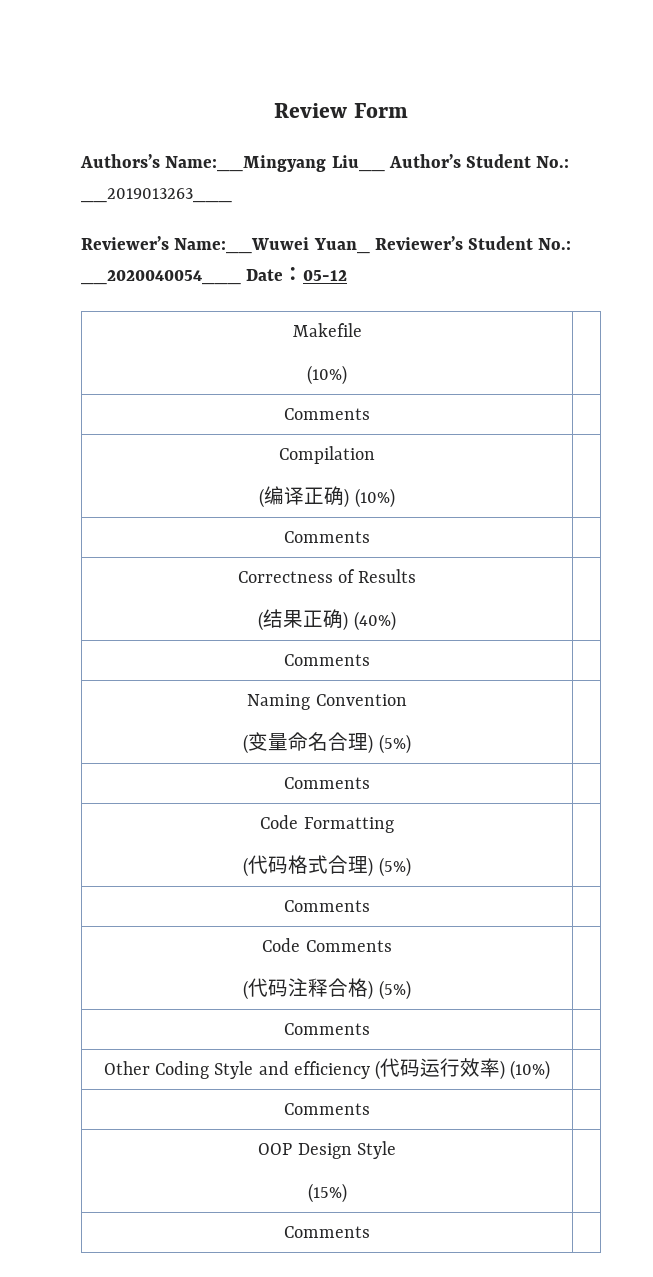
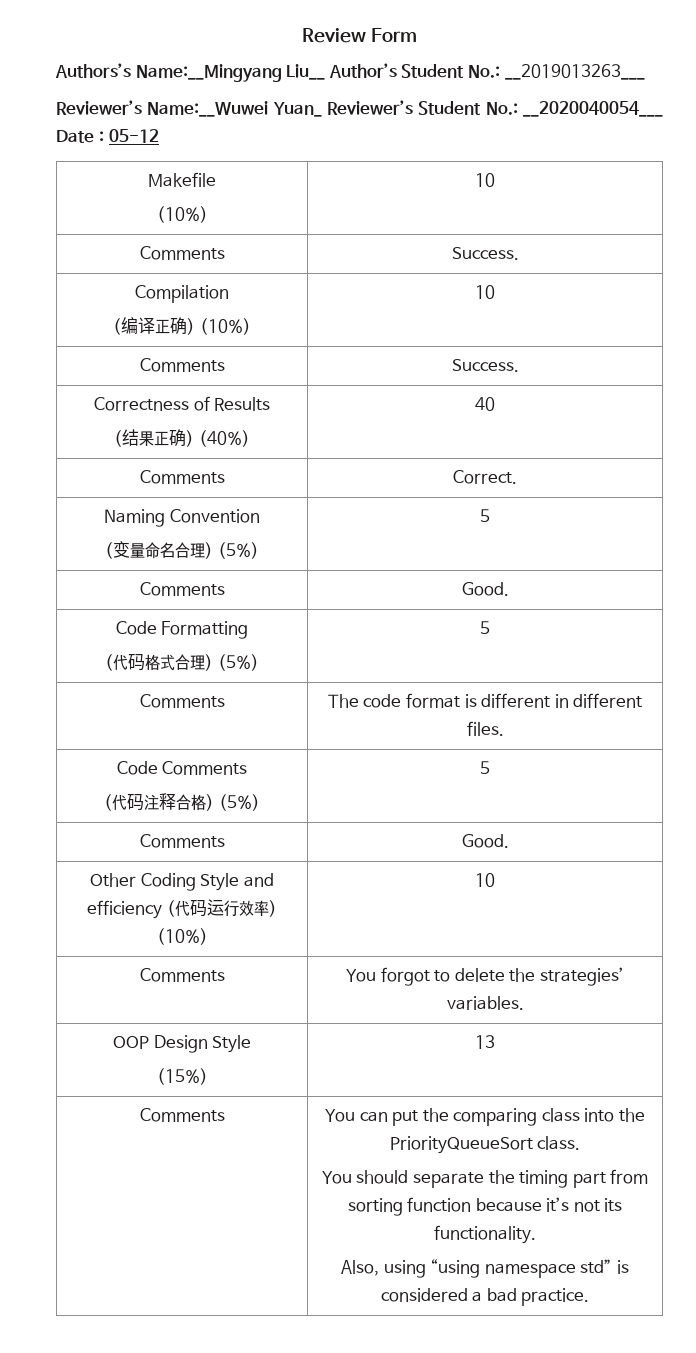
  Makefile
- (10%) |
- Comments |
+ (10%) | 10
+ Comments | Success.
  Compilation
- (编译正确) (10%) |
- Comments |
+ (编译正确) (10%) | 10
+ Comments | Success.
  Correctness of Results
- (结果正确) (40%) |
- Comments |
+ (结果正确) (40%) | 40
+ Comments | Correct.
  Naming Convention
- (变量命名合理) (5%) |
- Comments |
+ (变量命名合理) (5%) | 5
+ Comments | Good.
  Code Formatting
- (代码格式合理) (5%) |
- Comments |
+ (代码格式合理) (5%) | 5
+ Comments | The code format is different in different files.
  Code Comments
- (代码注释合格) (5%) |
- Comments |
+ (代码注释合格) (5%) | 5
+ Comments | Good.
- Other Coding Style and efficiency (代码运行效率) (10%) |
- Comments |
+ Other Coding Style and efficiency (代码运行效率) (10%) | 10
+ Comments | You forgot to delete the strategies’ variables.
  OOP Design Style
- (15%) |
- Comments |
+ (15%) | 13
+ Comments | You can put the comparing class into the PriorityQueueSort class.
+ You should separate the timing part from sorting function because it’s not its functionality.
+ Also, using “using namespace std” is considered a bad practice.

